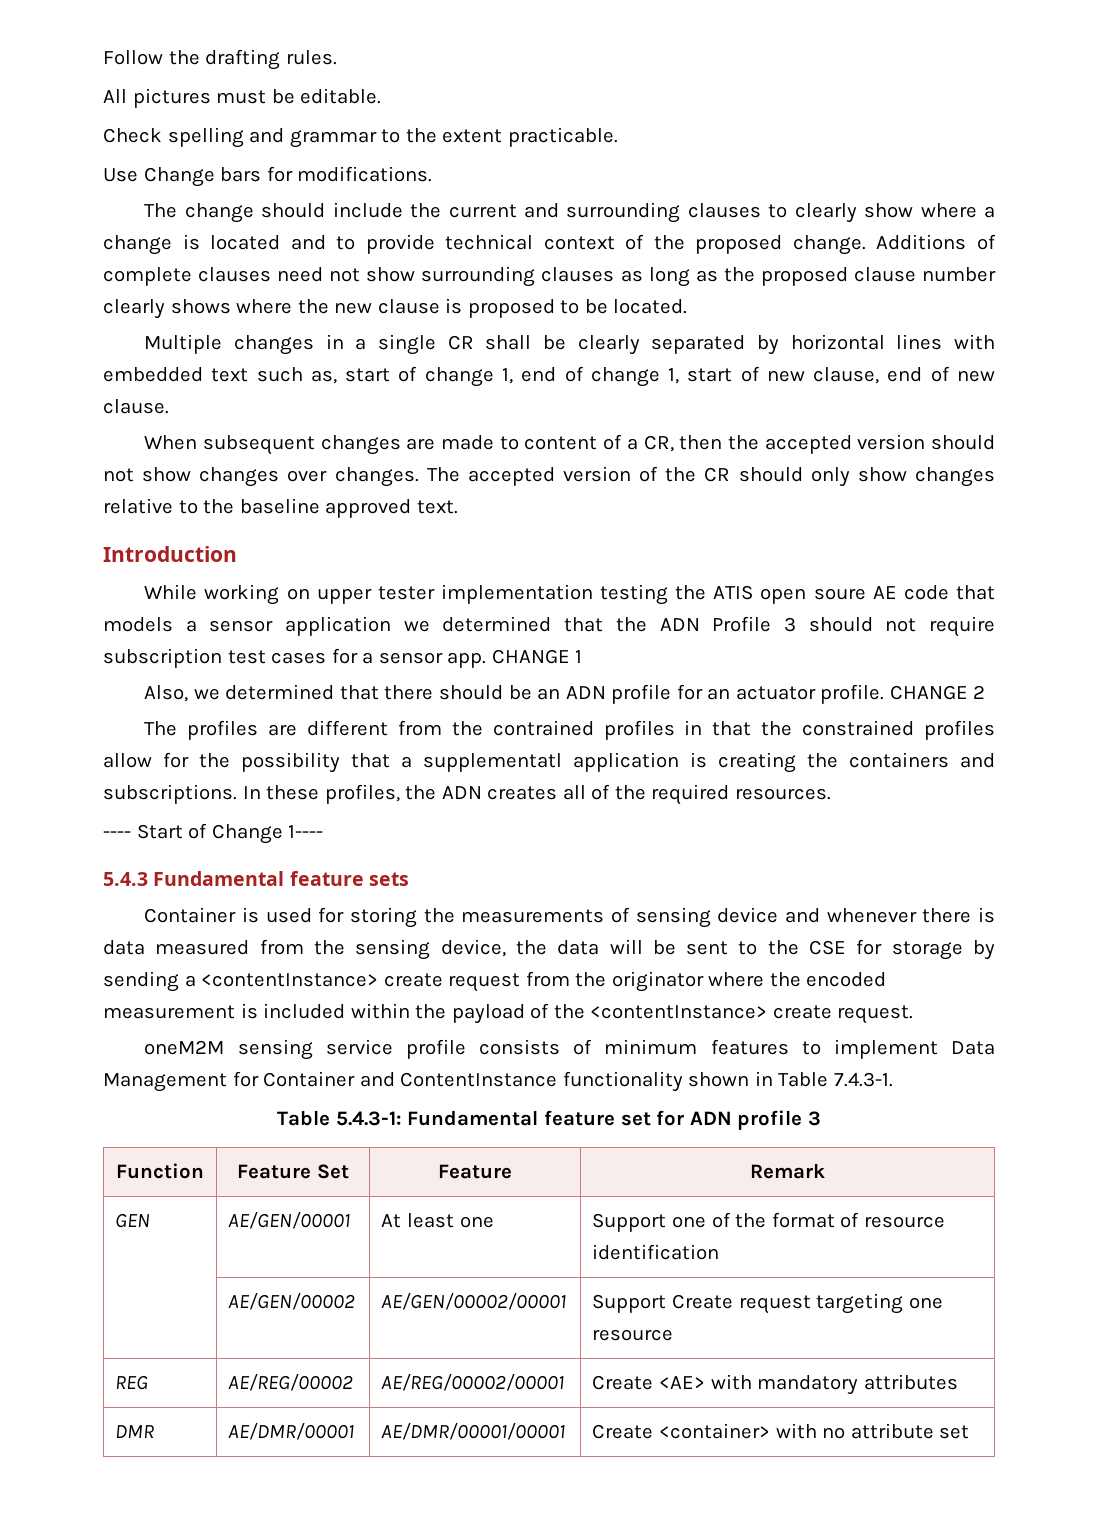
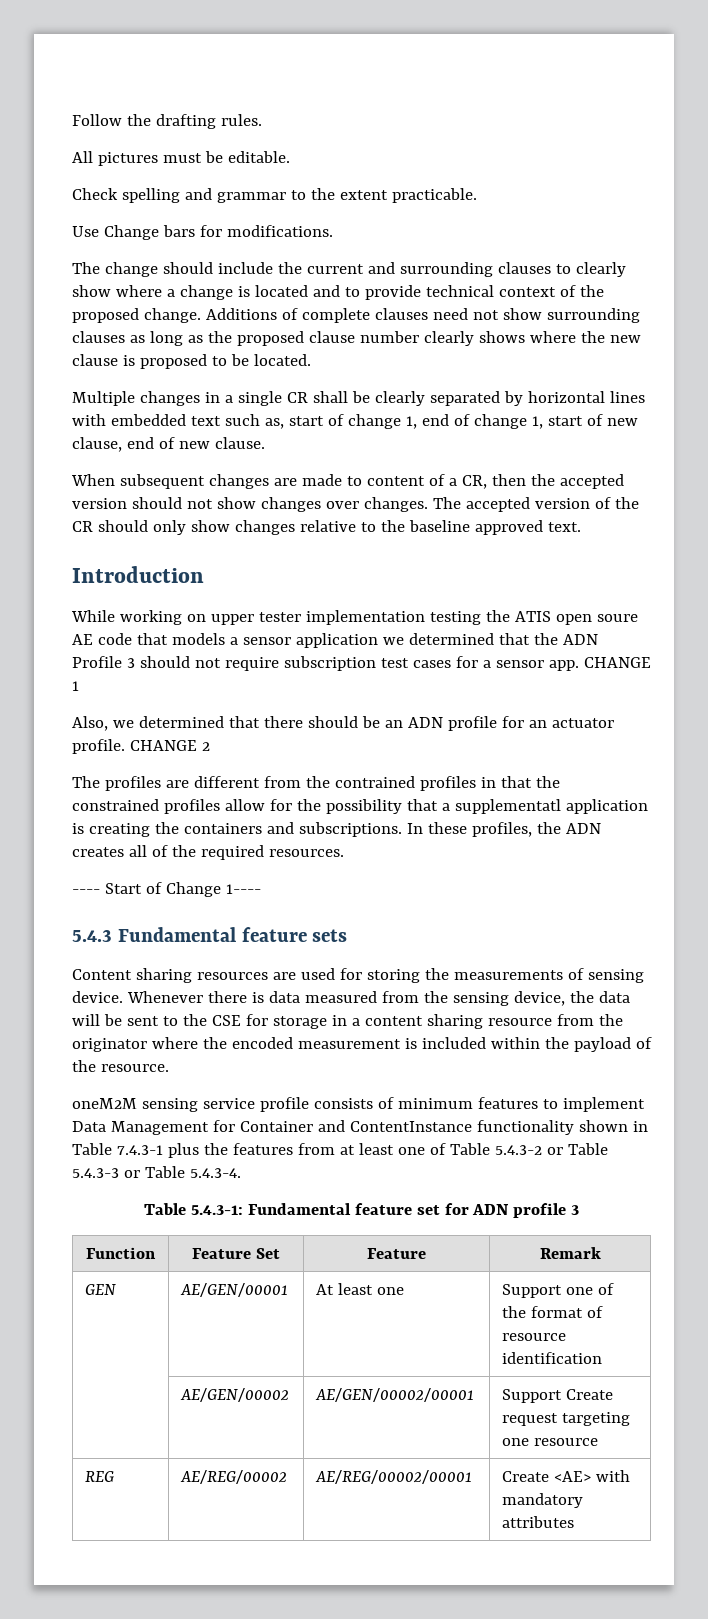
- Container is used for storing the measurements of sensing device and whenever there is data measured from the sensing device, the data will be sent to the CSE for storage by sending a <contentInstance> create request from the originator where the encoded measurement is included within the payload of the <contentInstance> create request.
+ Content sharing resources are used for storing the measurements of sensing device. Whenever there is data measured from the sensing device, the data will be sent to the CSE for storage in a content sharing resource from the originator where the encoded measurement is included within the payload of the resource.
- oneM2M sensing service profile consists of minimum features to implement Data Management for Container and ContentInstance functionality shown in Table 7.4.3-1.
+ oneM2M sensing service profile consists of minimum features to implement Data Management for Container and ContentInstance functionality shown in Table 7.4.3-1 plus the features from at least one of Table 5.4.3-2 or Table 5.4.3-3 or Table 5.4.3-4.
- DMR | AE/DMR/00001 | AE/DMR/00001/00001 | Create <container> with no attribute set

